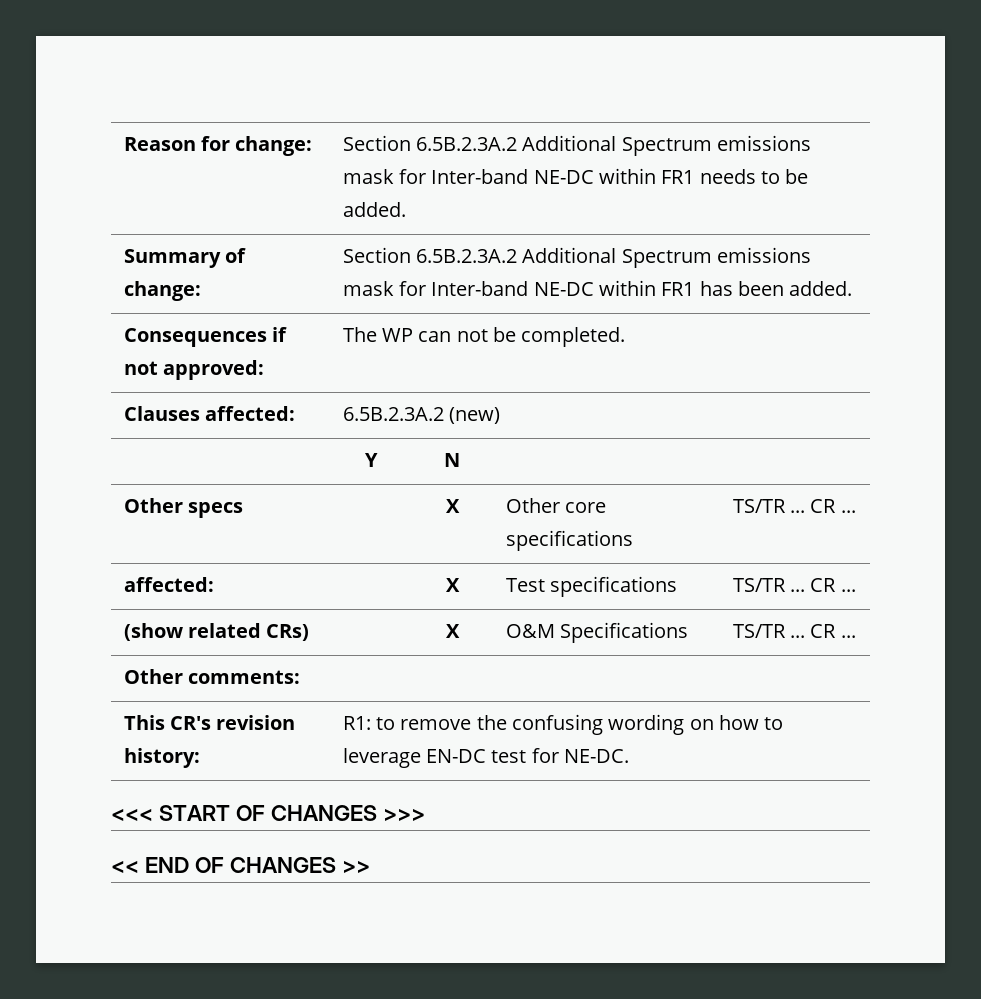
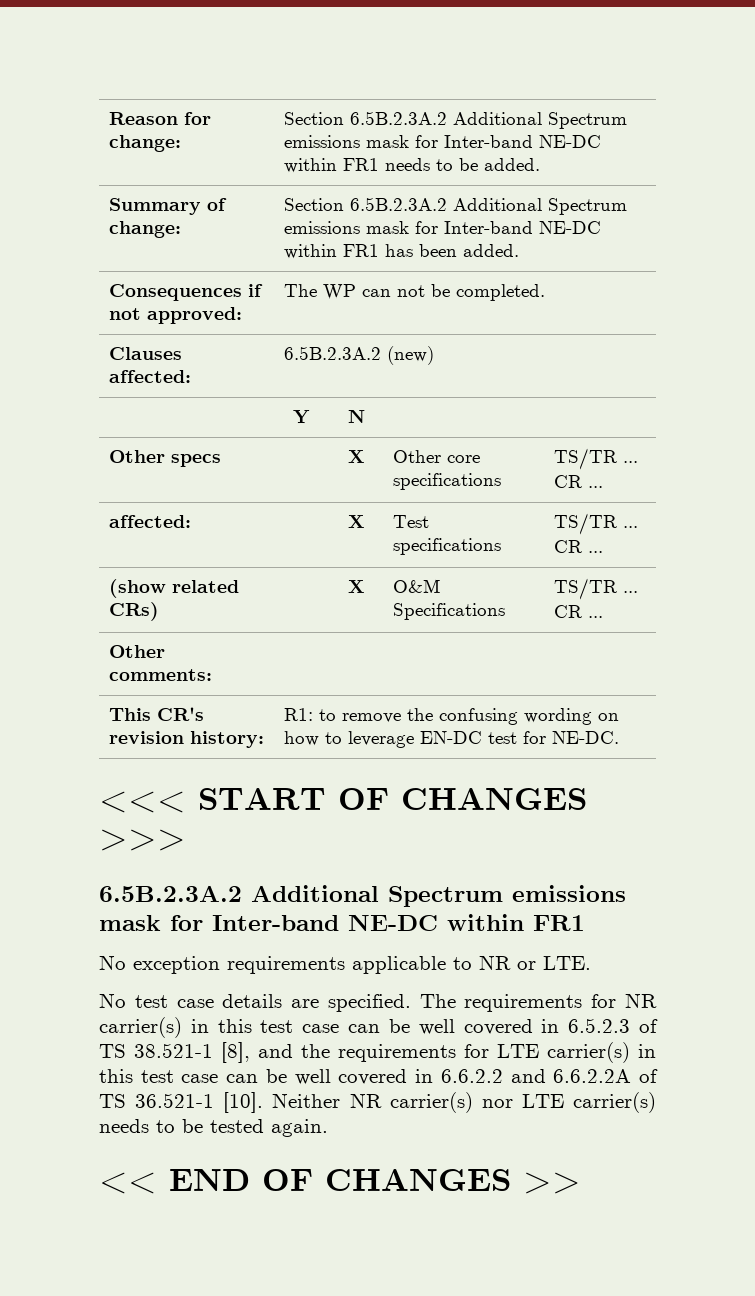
  <<< START OF CHANGES >>>
+ 6.5B.2.3A.2 Additional Spectrum emissions mask for Inter-band NE-DC within FR1
+ No exception requirements applicable to NR or LTE.
+ No test case details are specified. The requirements for NR carrier(s) in this test case can be well covered in 6.5.2.3 of TS 38.521-1 [8], and the requirements for LTE carrier(s) in this test case can be well covered in 6.6.2.2 and 6.6.2.2A of TS 36.521-1 [10]. Neither NR carrier(s) nor LTE carrier(s) needs to be tested again.

